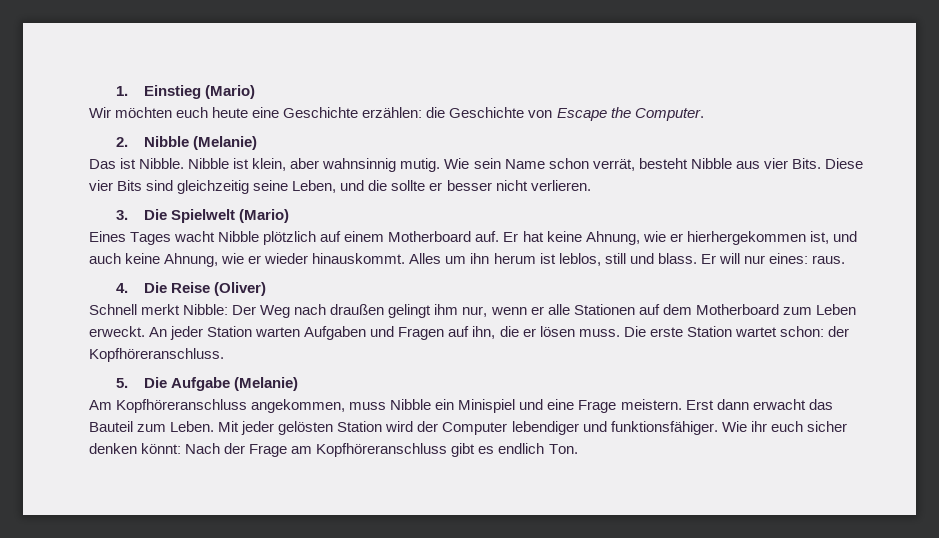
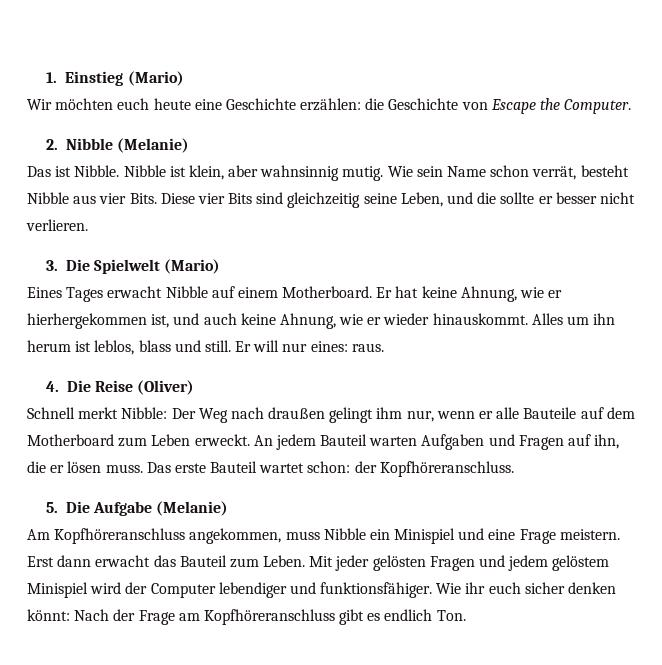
- Eines Tages wacht Nibble plötzlich auf einem Motherboard auf.
+ Eines Tages erwacht Nibble auf einem Motherboard.
- Alles um ihn herum ist leblos, still und blass.
+ Alles um ihn herum ist leblos, blass und still.
- Schnell merkt Nibble: Der Weg nach draußen gelingt ihm nur, wenn er alle Stationen auf dem Motherboard zum Leben erweckt.
+ Schnell merkt Nibble: Der Weg nach draußen gelingt ihm nur, wenn er alle Bauteile auf dem Motherboard zum Leben erweckt.
- An jeder Station warten Aufgaben und Fragen auf ihn, die er lösen muss.
+ An jedem Bauteil warten Aufgaben und Fragen auf ihn, die er lösen muss.
- Die erste Station wartet schon: der Kopfhöreranschluss.
+ Das erste Bauteil wartet schon: der Kopfhöreranschluss.
- Mit jeder gelösten Station wird der Computer lebendiger und funktionsfähiger.
+ Mit jeder gelösten Fragen und jedem gelöstem Minispiel wird der Computer lebendiger und funktionsfähiger.

